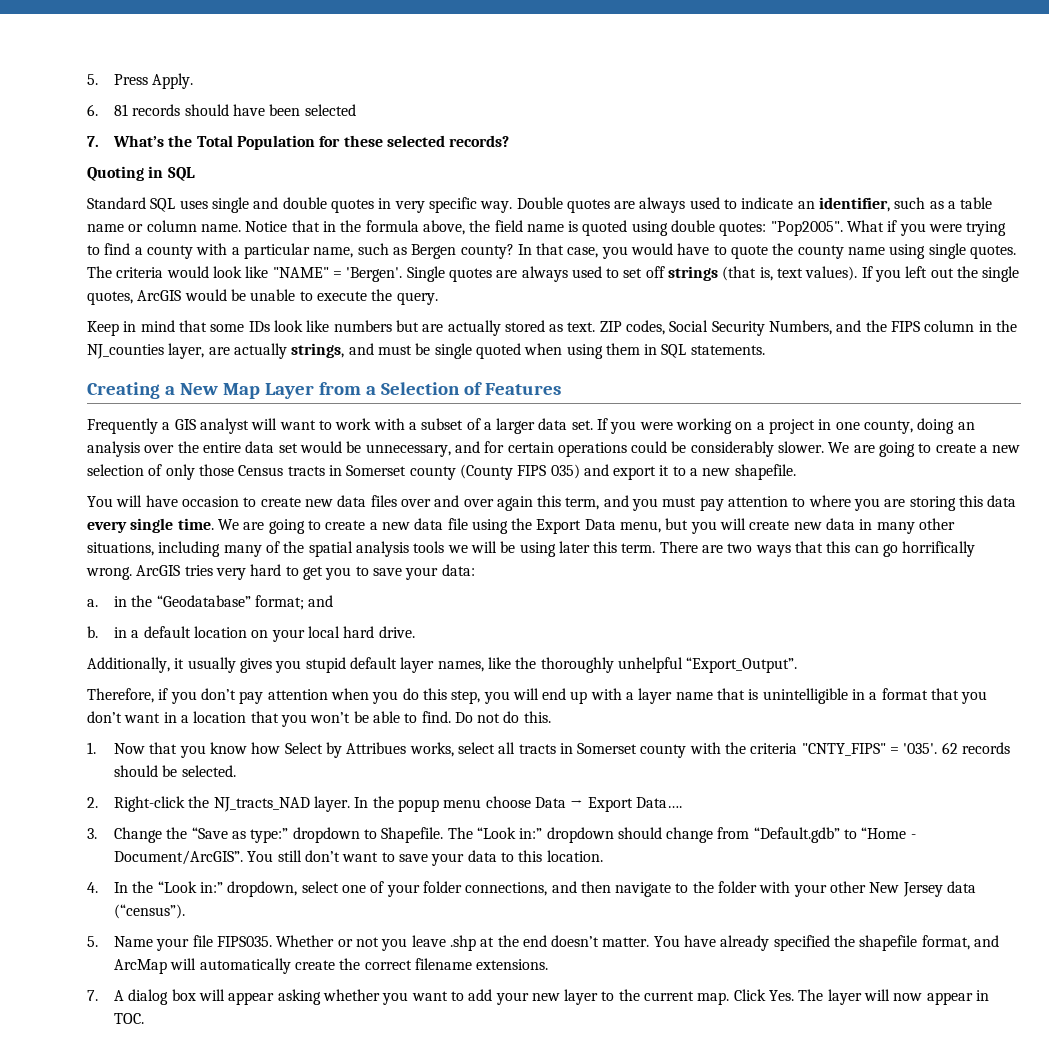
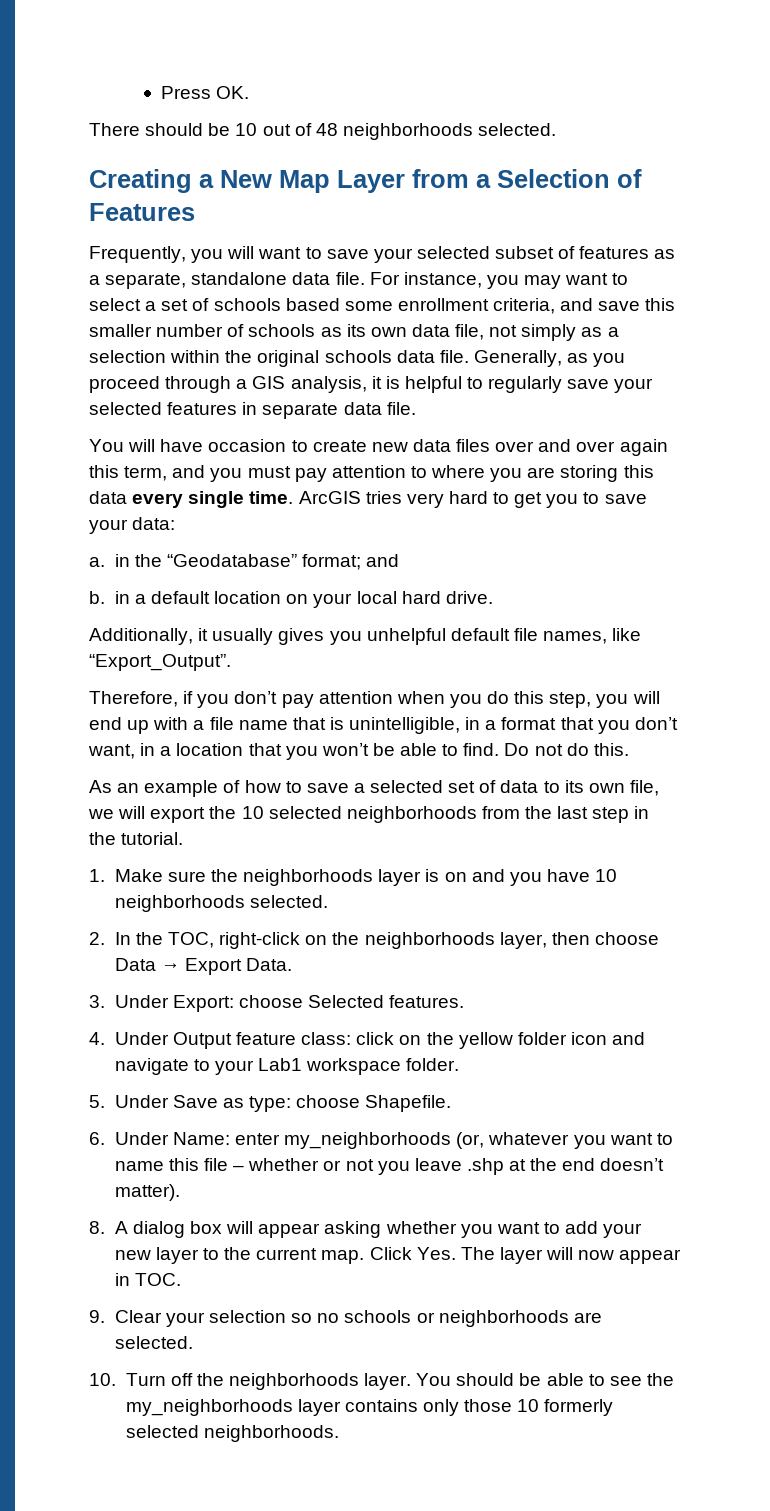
- 5. Press Apply.
- 6. 81 records should have been selected
- 7. What’s the Total Population for these selected records?
- Quoting in SQL
- Standard SQL uses single and double quotes in very specific way. Double quotes are always used to indicate an identifier, such as a table name or column name. Notice that in the formula above, the field name is quoted using double quotes: "Pop2005". What if you were trying to find a county with a particular name, such as Bergen county? In that case, you would have to quote the county name using single quotes. The criteria would look like "NAME" = 'Bergen'. Single quotes are always used to set off strings (that is, text values). If you left out the single quotes, ArcGIS would be unable to execute the query.
- Keep in mind that some IDs look like numbers but are actually stored as text. ZIP codes, Social Security Numbers, and the FIPS column in the NJ_counties layer, are actually strings, and must be single quoted when using them in SQL statements.
+ Press OK.
+ There should be 10 out of 48 neighborhoods selected.
- Frequently a GIS analyst will want to work with a subset of a larger data set. If you were working on a project in one county, doing an analysis over the entire data set would be unnecessary, and for certain operations could be considerably slower. We are going to create a new selection of only those Census tracts in Somerset county (County FIPS 035) and export it to a new shapefile.
+ Frequently, you will want to save your selected subset of features as a separate, standalone data file. For instance, you may want to select a set of schools based some enrollment criteria, and save this smaller number of schools as its own data file, not simply as a selection within the original schools data file. Generally, as you proceed through a GIS analysis, it is helpful to regularly save your selected features in separate data file.
- We are going to create a new data file using the Export Data menu, but you will create new data in many other situations, including many of the spatial analysis tools we will be using later this term. There are two ways that this can go horrifically wrong.
- Additionally, it usually gives you stupid default layer names, like the thoroughly unhelpful “Export_Output”.
+ Additionally, it usually gives you unhelpful default file names, like “Export_Output”.
- Therefore, if you don’t pay attention when you do this step, you will end up with a layer name that is unintelligible in a format that you don’t want in a location that you won’t be able to find.
+ Therefore, if you don’t pay attention when you do this step, you will end up with a file name that is unintelligible, in a format that you don’t want, in a location that you won’t be able to find.
- 1. Now that you know how Select by Attribues works, select all tracts in Somerset county with the criteria "CNTY_FIPS" = '035'. 62 records should be selected.
- 2. Right-click the NJ_tracts_NAD layer. In the popup menu choose Data → Export Data….
+ As an example of how to save a selected set of data to its own file, we will export the 10 selected neighborhoods from the last step in the tutorial.
+ 1. Make sure the neighborhoods layer is on and you have 10 neighborhoods selected.
+ 2. In the TOC, right-click on the neighborhoods layer, then choose Data → Export Data.
- 3. Change the “Save as type:” dropdown to Shapefile. The “Look in:” dropdown should change from “Default.gdb” to “Home - Document/ArcGIS”. You still don’t want to save your data to this location.
- 4. In the “Look in:” dropdown, select one of your folder connections, and then navigate to the folder with your other New Jersey data (“census”).
- 5. Name your file FIPS035. Whether or not you leave .shp at the end doesn’t matter. You have already specified the shapefile format, and ArcMap will automatically create the correct filename extensions.
- 7. A dialog box will appear asking whether you want to add your new layer to the current map.
+ 3. Under Export: choose Selected features.
+ 4. Under Output feature class: click on the yellow folder icon and navigate to your Lab1 workspace folder.
+ 5. Under Save as type: choose Shapefile.
+ 6. Under Name: enter my_neighborhoods (or, whatever you want to name this file – whether or not you leave .shp at the end doesn’t matter).
+ 8. A dialog box will appear asking whether you want to add your new layer to the current map.
+ 9. Clear your selection so no schools or neighborhoods are selected.
+ 10. Turn off the neighborhoods layer. You should be able to see the my_neighborhoods layer contains only those 10 formerly selected neighborhoods.

